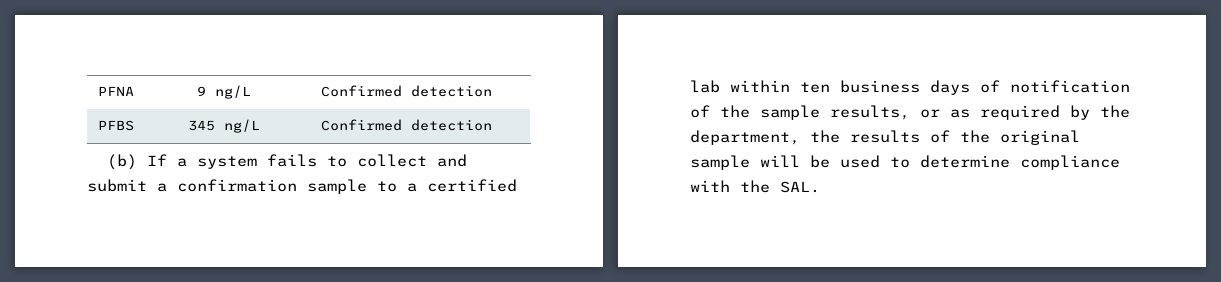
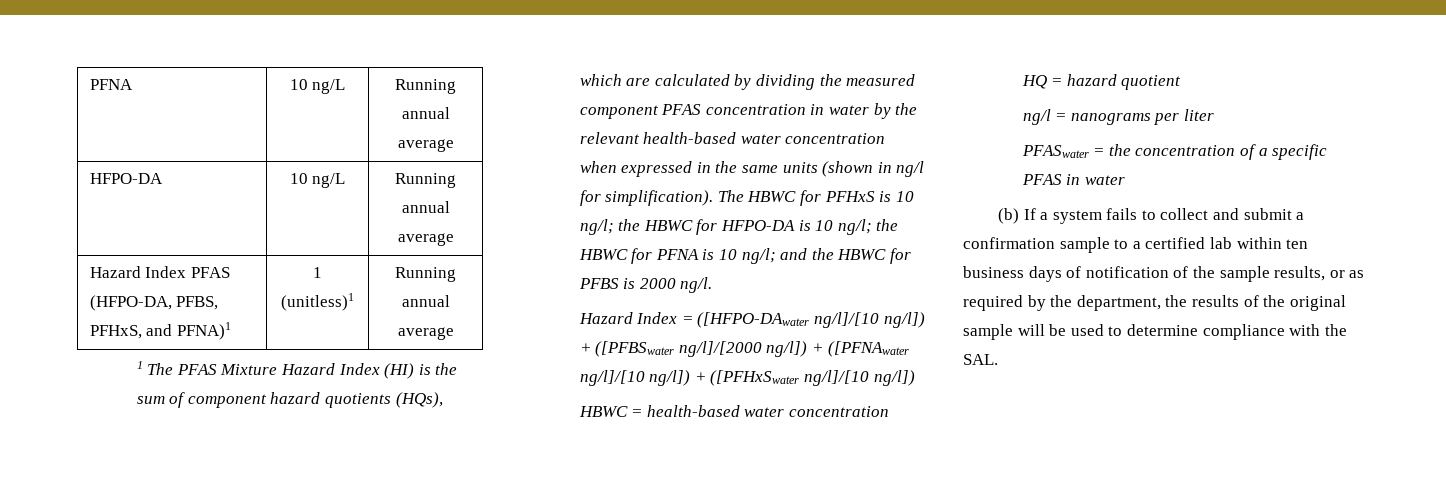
- PFNA | 9 ng/L | Confirmed detection
- PFBS | 345 ng/L | Confirmed detection
+ PFNA | 10 ng/L | Running annual average
+ HFPO-DA | 10 ng/L | Running annual average
+ Hazard Index PFAS (HFPO-DA, PFBS, PFHxS, and PFNA)1 | 1 (unitless)1 | Running annual average
+ 1 The PFAS Mixture Hazard Index (HI) is the sum of component hazard quotients (HQs), which are calculated by dividing the measured component PFAS concentration in water by the relevant health-based water concentration when expressed in the same units (shown in ng/l for simplification). The HBWC for PFHxS is 10 ng/l; the HBWC for HFPO-DA is 10 ng/l; the HBWC for PFNA is 10 ng/l; and the HBWC for PFBS is 2000 ng/l.
+ Hazard Index = ([HFPO-DAwater ng/l]/[10 ng/l]) + ([PFBSwater ng/l]/[2000 ng/l]) + ([PFNAwater ng/l]/[10 ng/l]) + ([PFHxSwater ng/l]/[10 ng/l])
+ HBWC = health-based water concentration
+ HQ = hazard quotient
+ ng/l = nanograms per liter
+ PFASwater = the concentration of a specific PFAS in water

